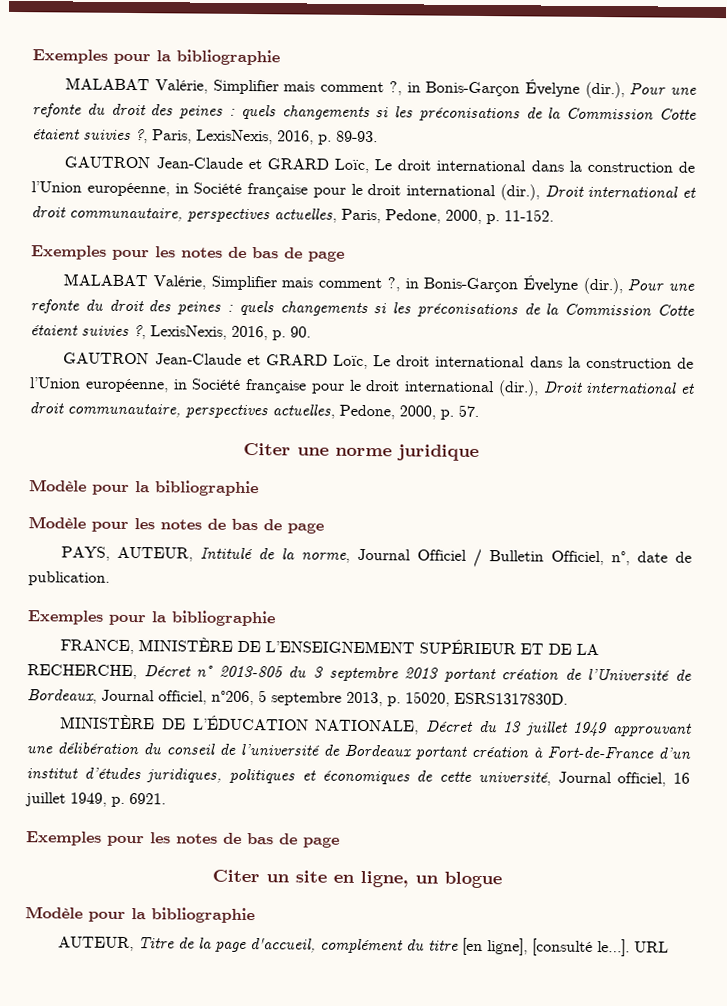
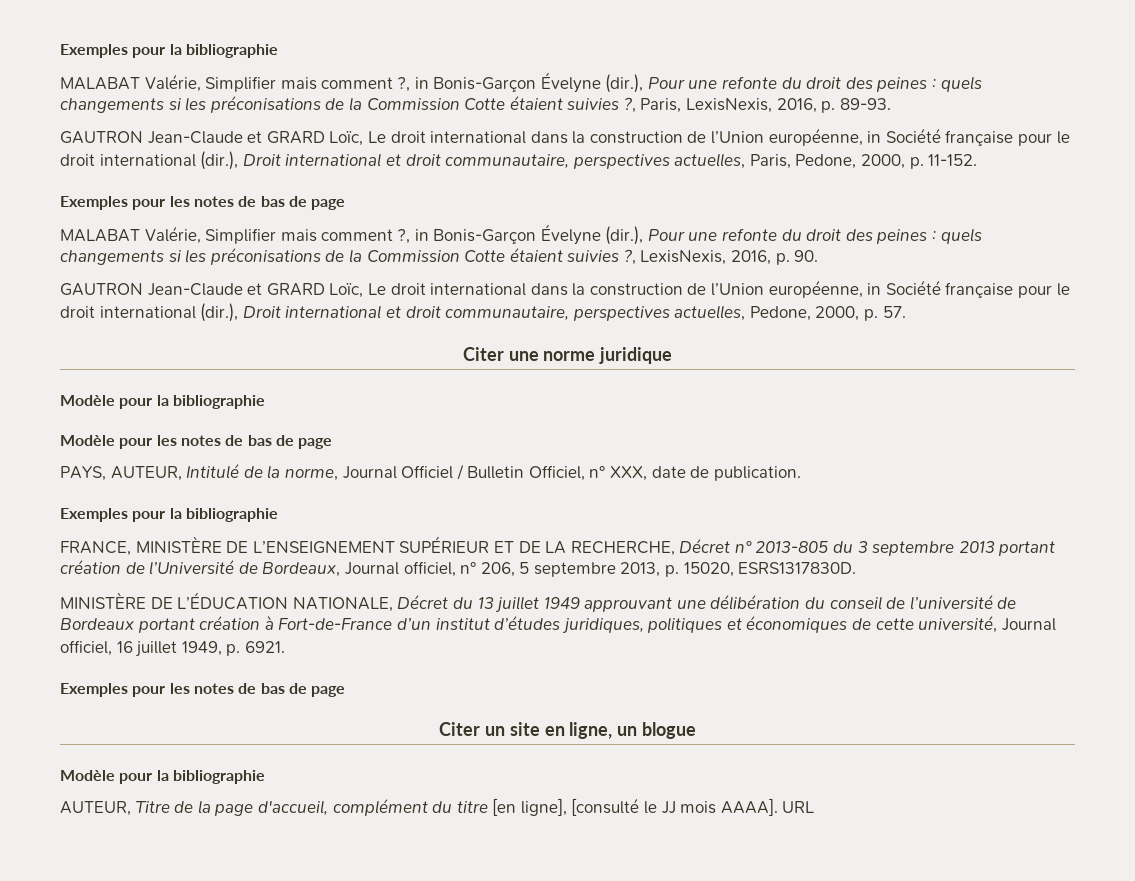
- PAYS, AUTEUR, Intitulé de la norme, Journal Officiel / Bulletin Officiel, n°, date de publication.
+ PAYS, AUTEUR, Intitulé de la norme, Journal Officiel / Bulletin Officiel, n° XXX, date de publication.
- FRANCE, MINISTÈRE DE L’ENSEIGNEMENT SUPÉRIEUR ET DE LA RECHERCHE, Décret n° 2013-805 du 3 septembre 2013 portant création de l’Université de Bordeaux, Journal officiel, n°206, 5 septembre 2013, p. 15020, ESRS1317830D.
+ FRANCE, MINISTÈRE DE L’ENSEIGNEMENT SUPÉRIEUR ET DE LA RECHERCHE, Décret n° 2013-805 du 3 septembre 2013 portant création de l’Université de Bordeaux, Journal officiel, n° 206, 5 septembre 2013, p. 15020, ESRS1317830D.
- AUTEUR, Titre de la page d'accueil, complément du titre [en ligne], [consulté le…].
+ AUTEUR, Titre de la page d'accueil, complément du titre [en ligne], [consulté le JJ mois AAAA].

